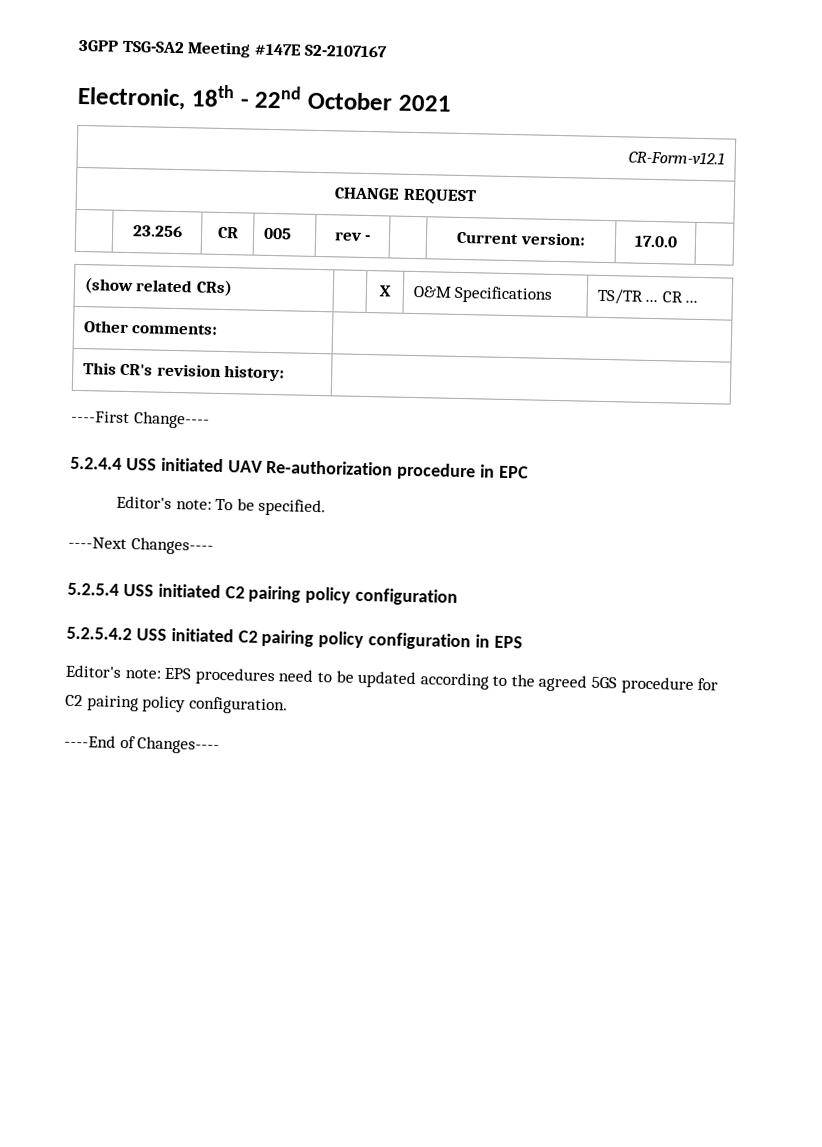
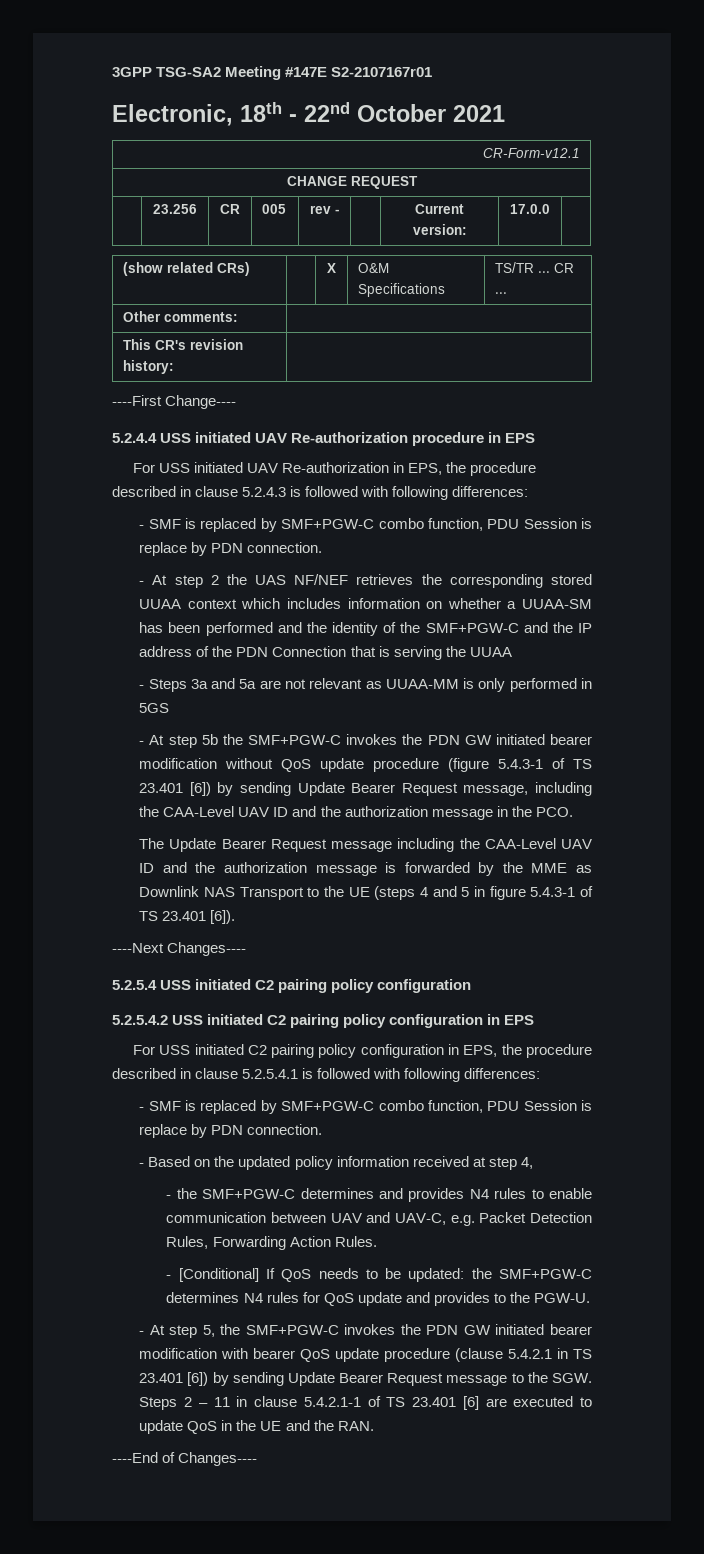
- 3GPP TSG-SA2 Meeting #147E S2-2107167
+ 3GPP TSG-SA2 Meeting #147E S2-2107167r01
- 5.2.4.4 USS initiated UAV Re-authorization procedure in EPC
- Editor's note: To be specified.
+ 5.2.4.4 USS initiated UAV Re-authorization procedure in EPS
+ For USS initiated UAV Re-authorization in EPS, the procedure described in clause 5.2.4.3 is followed with following differences:
+ - SMF is replaced by SMF+PGW-C combo function, PDU Session is replace by PDN connection.
+ - At step 2 the UAS NF/NEF retrieves the corresponding stored UUAA context which includes information on whether a UUAA-SM has been performed and the identity of the SMF+PGW-C and the IP address of the PDN Connection that is serving the UUAA
+ - Steps 3a and 5a are not relevant as UUAA-MM is only performed in 5GS
+ - At step 5b the SMF+PGW-C invokes the PDN GW initiated bearer modification without QoS update procedure (figure 5.4.3-1 of TS 23.401 [6]) by sending Update Bearer Request message, including the CAA-Level UAV ID and the authorization message in the PCO.
+ The Update Bearer Request message including the CAA-Level UAV ID and the authorization message is forwarded by the MME as Downlink NAS Transport to the UE (steps 4 and 5 in figure 5.4.3-1 of TS 23.401 [6]).
- Editor's note: EPS procedures need to be updated according to the agreed 5GS procedure for C2 pairing policy configuration.
+ For USS initiated C2 pairing policy configuration in EPS, the procedure described in clause 5.2.5.4.1 is followed with following differences:
+ - SMF is replaced by SMF+PGW-C combo function, PDU Session is replace by PDN connection.
+ - Based on the updated policy information received at step 4,
+ - the SMF+PGW-C determines and provides N4 rules to enable communication between UAV and UAV-C, e.g. Packet Detection Rules, Forwarding Action Rules.
+ - [Conditional] If QoS needs to be updated: the SMF+PGW-C determines N4 rules for QoS update and provides to the PGW-U.
+ - At step 5, the SMF+PGW-C invokes the PDN GW initiated bearer modification with bearer QoS update procedure (clause 5.4.2.1 in TS 23.401 [6]) by sending Update Bearer Request message to the SGW. Steps 2 – 11 in clause 5.4.2.1-1 of TS 23.401 [6] are executed to update QoS in the UE and the RAN.

